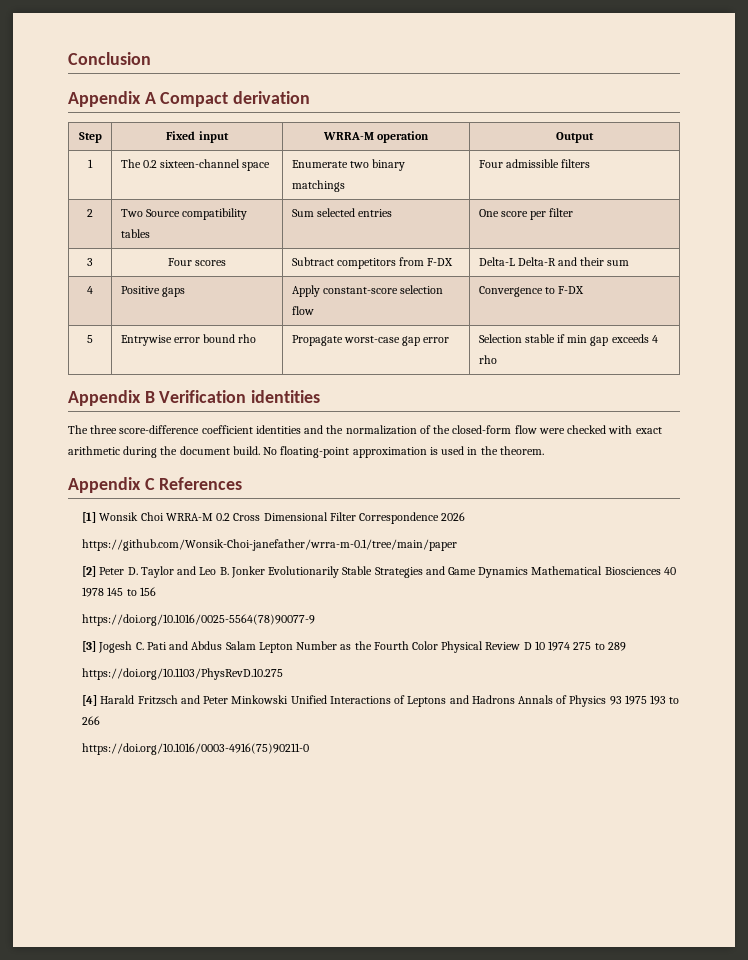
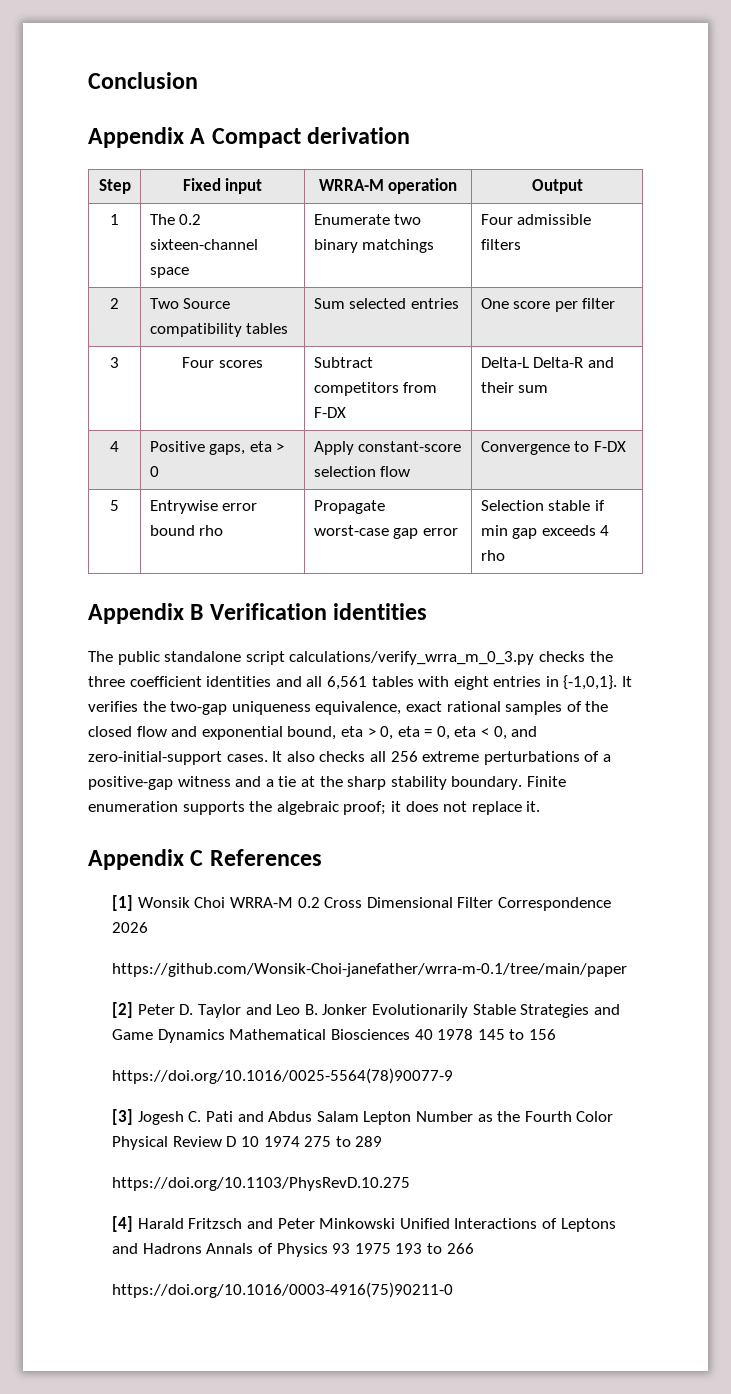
- 4 | Positive gaps | Apply constant-score selection flow | Convergence to F-DX
+ 4 | Positive gaps, eta > 0 | Apply constant-score selection flow | Convergence to F-DX
- The three score-difference coefficient identities and the normalization of the closed-form flow were checked with exact arithmetic during the document build. No floating-point approximation is used in the theorem.
+ The public standalone script calculations/verify_wrra_m_0_3.py checks the three coefficient identities and all 6,561 tables with eight entries in {-1,0,1}. It verifies the two-gap uniqueness equivalence, exact rational samples of the closed flow and exponential bound, eta > 0, eta = 0, eta < 0, and zero-initial-support cases. It also checks all 256 extreme perturbations of a positive-gap witness and a tie at the sharp stability boundary. Finite enumeration supports the algebraic proof; it does not replace it.

